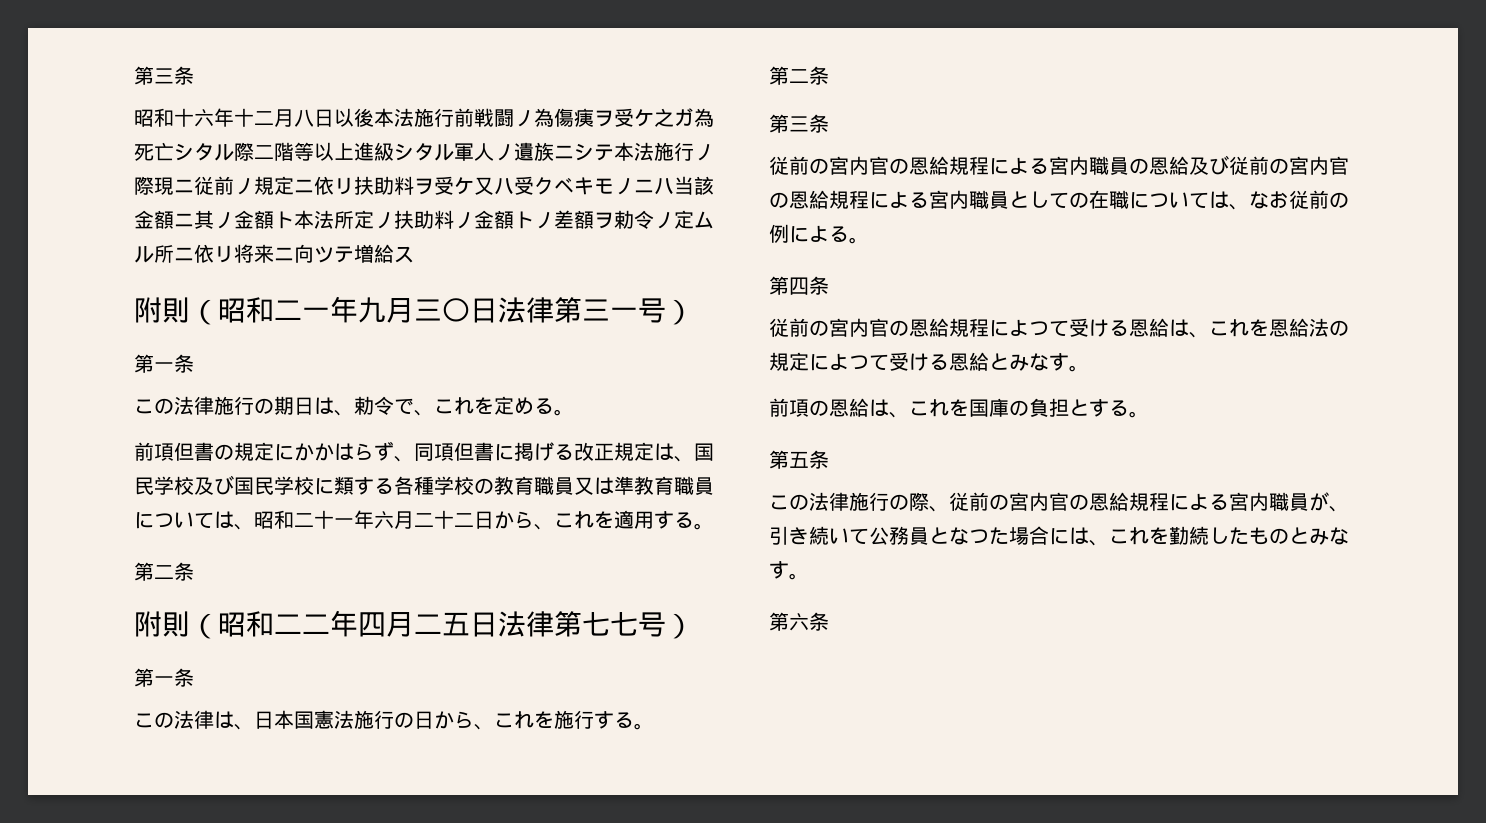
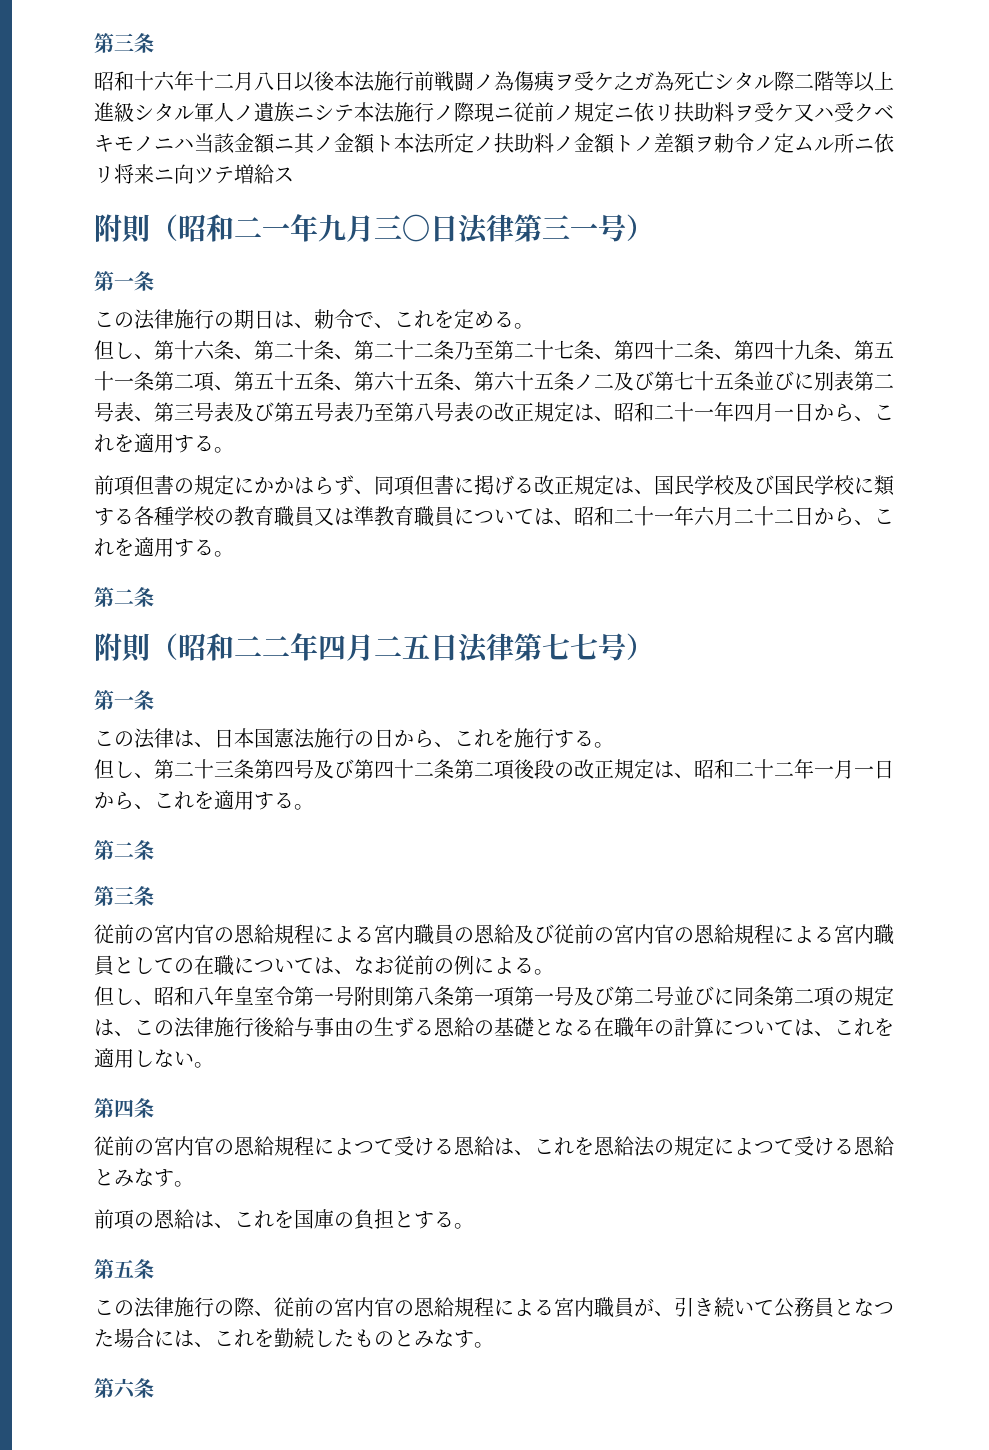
+ 但し、第十六条、第二十条、第二十二条乃至第二十七条、第四十二条、第四十九条、第五十一条第二項、第五十五条、第六十五条、第六十五条ノ二及び第七十五条並びに別表第二号表、第三号表及び第五号表乃至第八号表の改正規定は、昭和二十一年四月一日から、これを適用する。
+ 但し、第二十三条第四号及び第四十二条第二項後段の改正規定は、昭和二十二年一月一日から、これを適用する。
+ 但し、昭和八年皇室令第一号附則第八条第一項第一号及び第二号並びに同条第二項の規定は、この法律施行後給与事由の生ずる恩給の基礎となる在職年の計算については、これを適用しない。

